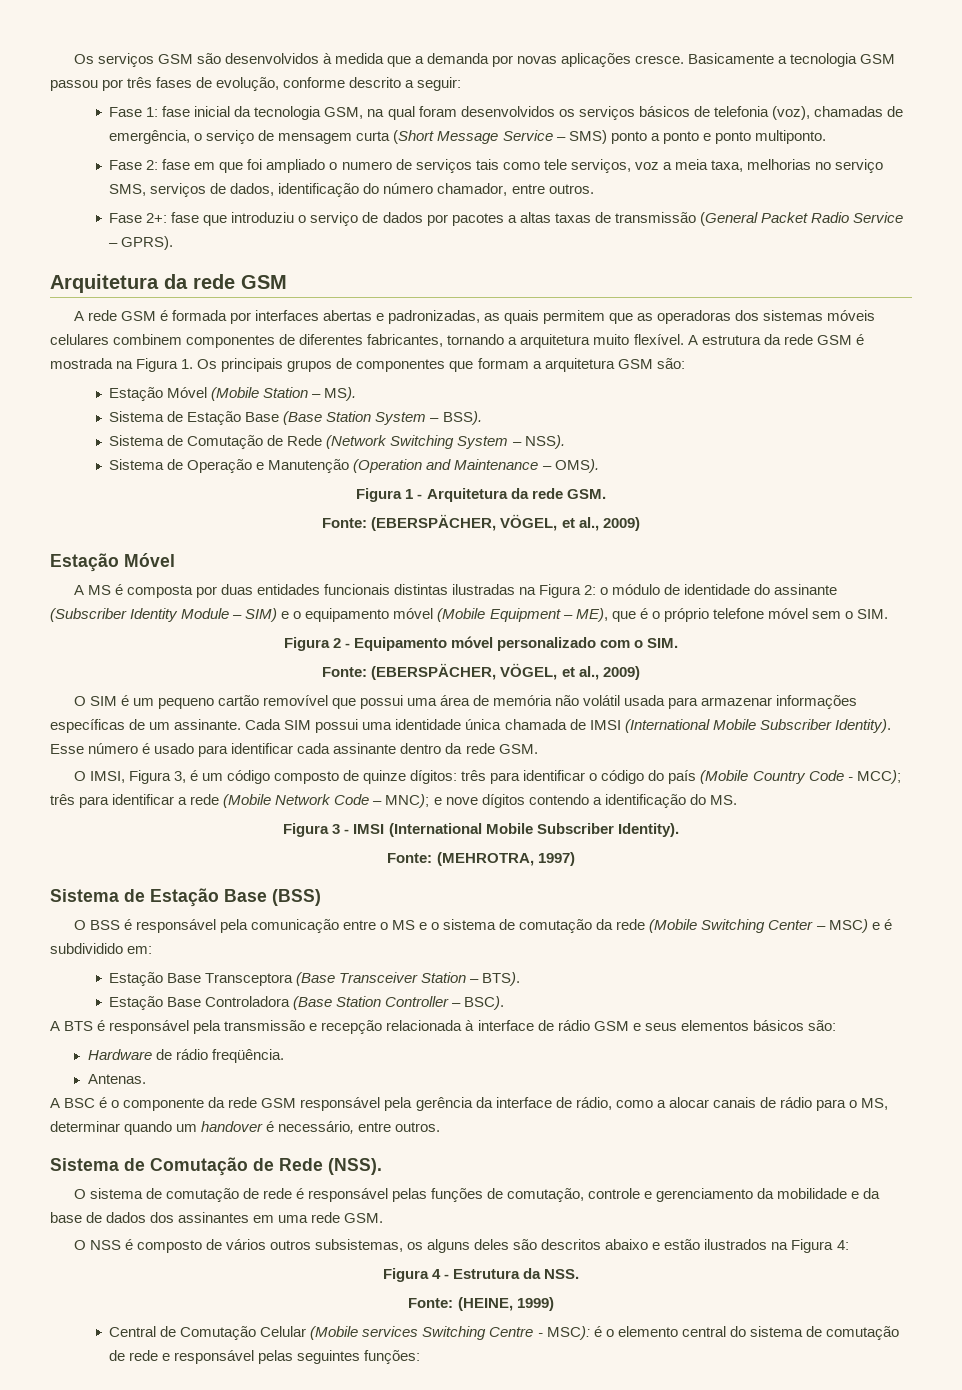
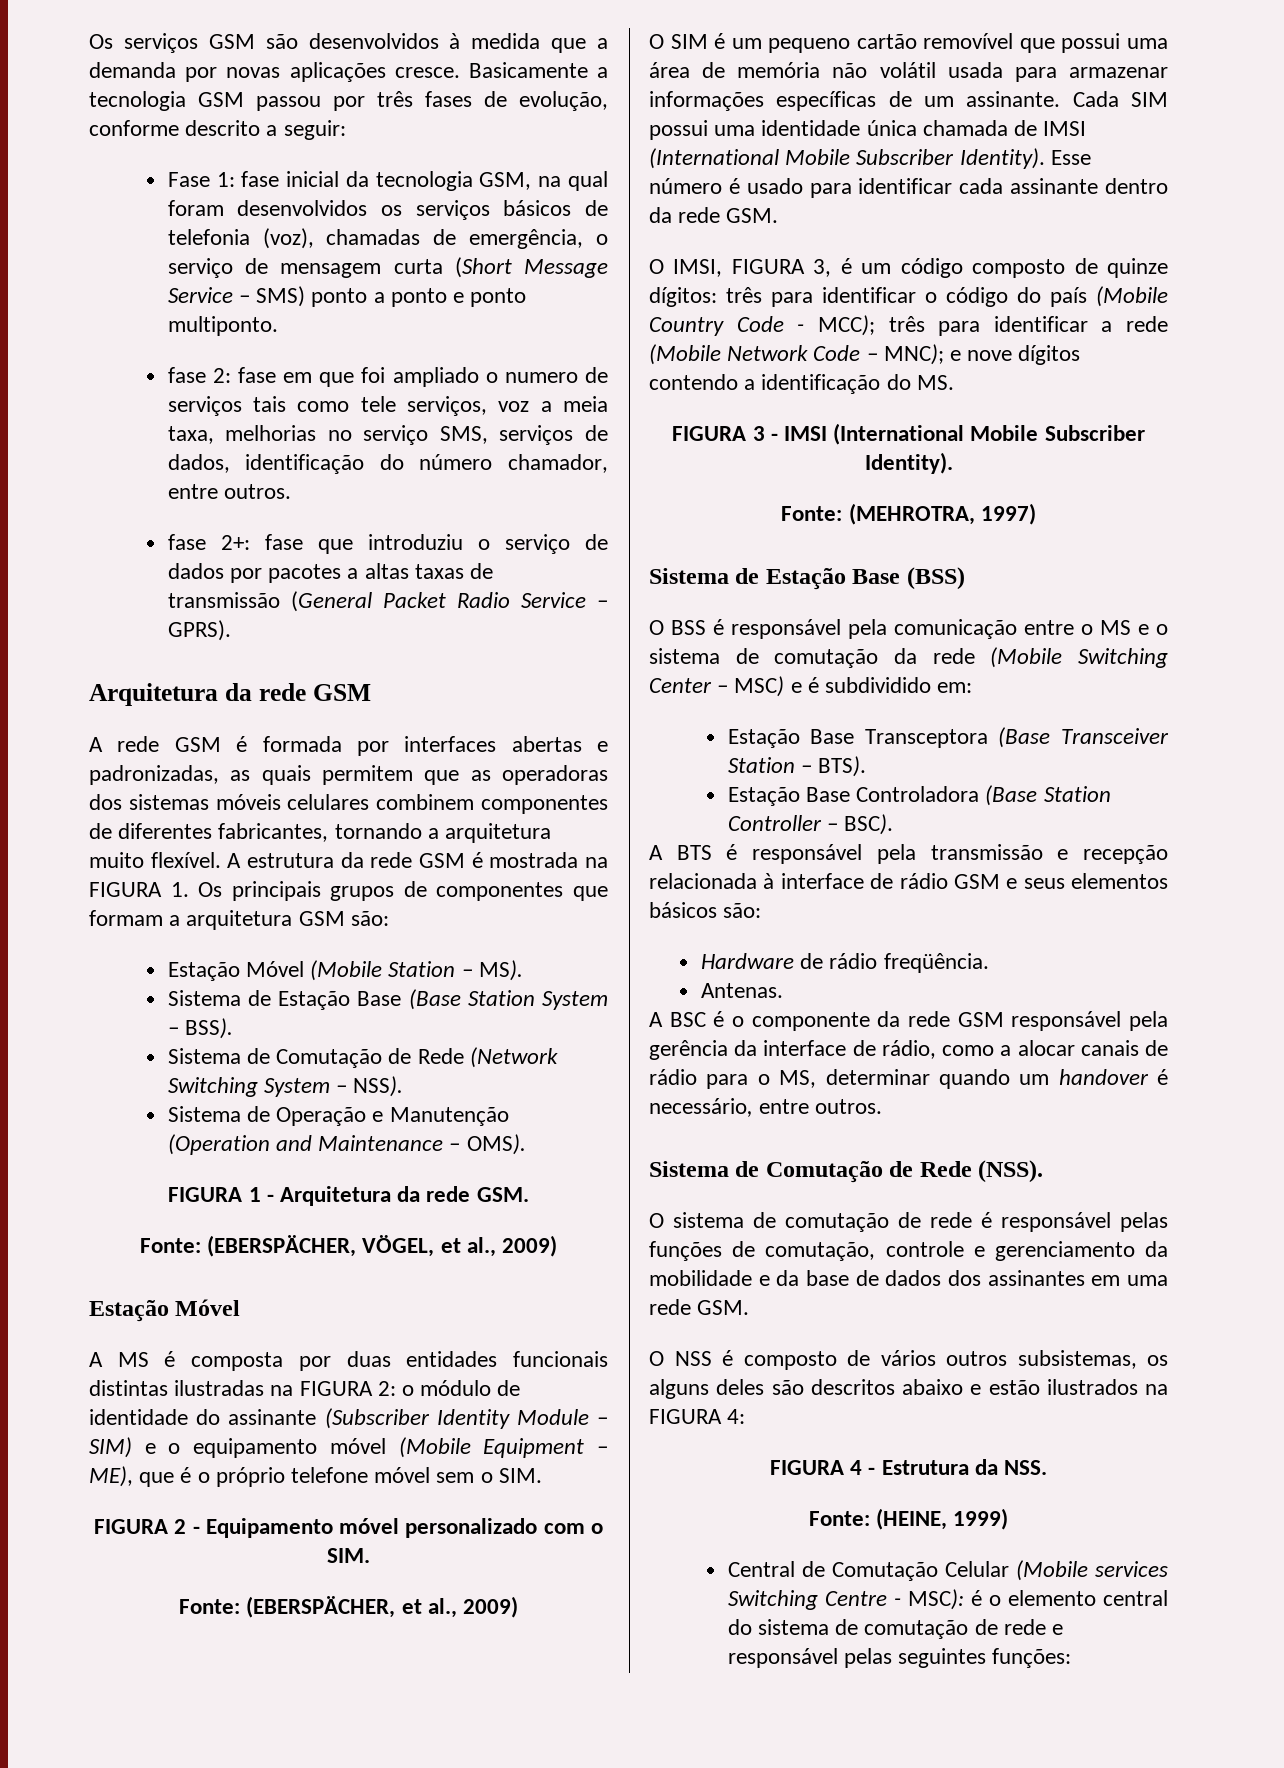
- Fase 2: fase em que foi ampliado o numero de serviços tais como tele serviços, voz a meia taxa, melhorias no serviço SMS, serviços de dados, identificação do número chamador, entre outros.
+ fase 2: fase em que foi ampliado o numero de serviços tais como tele serviços, voz a meia taxa, melhorias no serviço SMS, serviços de dados, identificação do número chamador, entre outros.
- Fase 2+: fase que introduziu o serviço de dados por pacotes a altas taxas de transmissão (General Packet Radio Service – GPRS).
+ fase 2+: fase que introduziu o serviço de dados por pacotes a altas taxas de transmissão (General Packet Radio Service – GPRS).
- A estrutura da rede GSM é mostrada na Figura 1. Os principais grupos de componentes que formam a arquitetura GSM são:
+ A estrutura da rede GSM é mostrada na FIGURA 1. Os principais grupos de componentes que formam a arquitetura GSM são:
- Figura 1 - Arquitetura da rede GSM.
+ FIGURA 1 - Arquitetura da rede GSM.
- A MS é composta por duas entidades funcionais distintas ilustradas na Figura 2: o módulo de identidade do assinante (Subscriber Identity Module – SIM) e o equipamento móvel (Mobile Equipment – ME), que é o próprio telefone móvel sem o SIM.
+ A MS é composta por duas entidades funcionais distintas ilustradas na FIGURA 2: o módulo de identidade do assinante (Subscriber Identity Module – SIM) e o equipamento móvel (Mobile Equipment – ME), que é o próprio telefone móvel sem o SIM.
- Figura 2 - Equipamento móvel personalizado com o SIM.
- Fonte: (EBERSPÄCHER, VÖGEL, et al., 2009)
+ FIGURA 2 - Equipamento móvel personalizado com o SIM.
+ Fonte: (EBERSPÄCHER, et al., 2009)
- O IMSI, Figura 3, é um código composto de quinze dígitos: três para identificar o código do país (Mobile Country Code - MCC); três para identificar a rede (Mobile Network Code – MNC); e nove dígitos contendo a identificação do MS.
+ O IMSI, FIGURA 3, é um código composto de quinze dígitos: três para identificar o código do país (Mobile Country Code - MCC); três para identificar a rede (Mobile Network Code – MNC); e nove dígitos contendo a identificação do MS.
- Figura 3 - IMSI (International Mobile Subscriber Identity).
+ FIGURA 3 - IMSI (International Mobile Subscriber Identity).
- O NSS é composto de vários outros subsistemas, os alguns deles são descritos abaixo e estão ilustrados na Figura 4:
+ O NSS é composto de vários outros subsistemas, os alguns deles são descritos abaixo e estão ilustrados na FIGURA 4:
- Figura 4 - Estrutura da NSS.
+ FIGURA 4 - Estrutura da NSS.

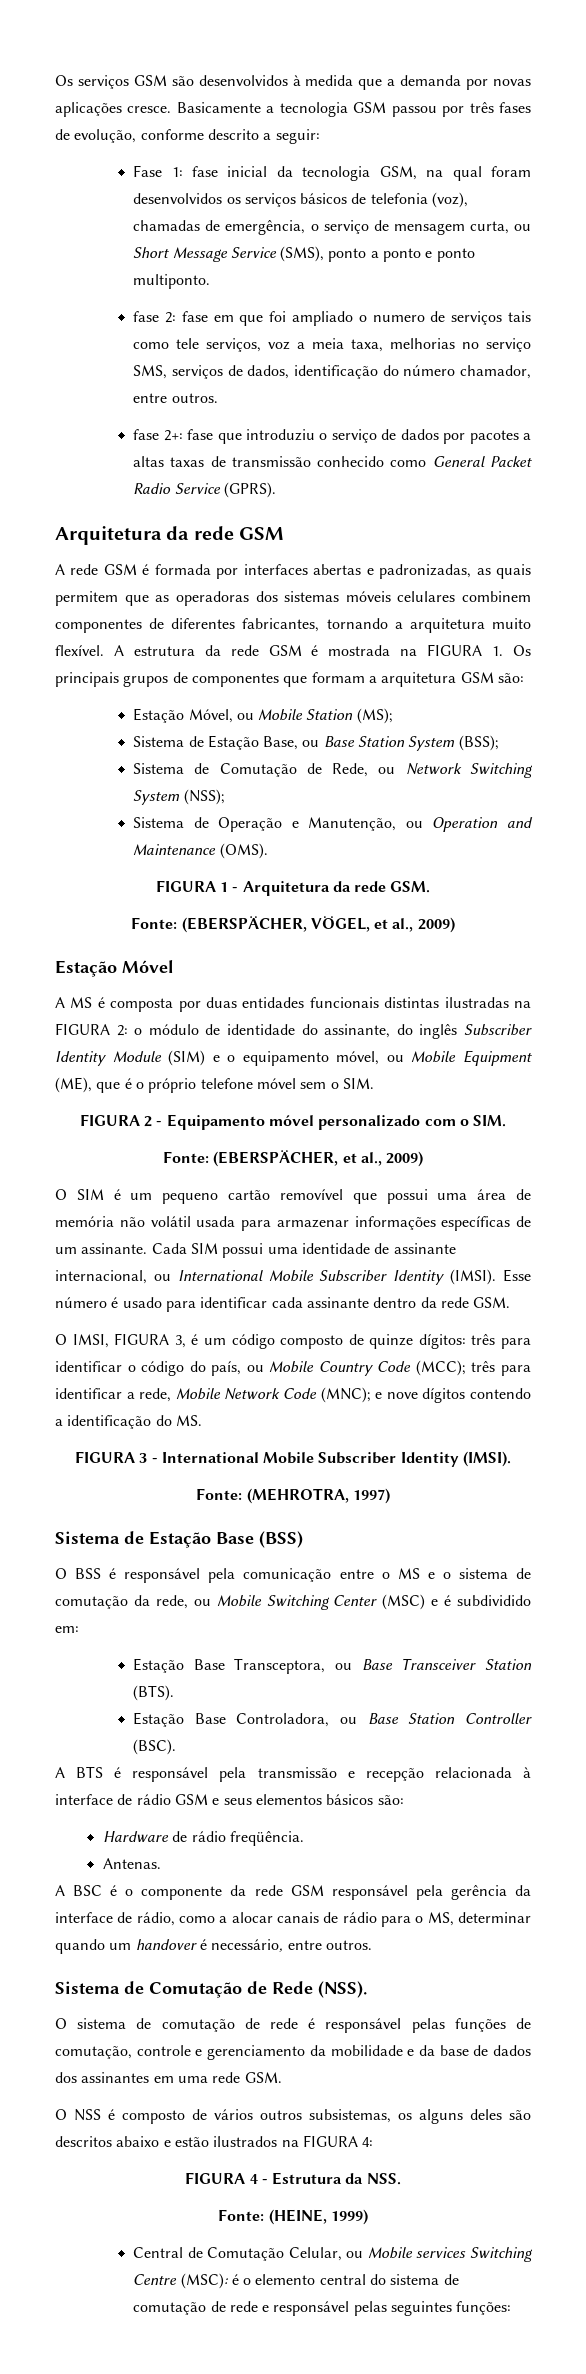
- Fase 1: fase inicial da tecnologia GSM, na qual foram desenvolvidos os serviços básicos de telefonia (voz), chamadas de emergência, o serviço de mensagem curta (Short Message Service – SMS) ponto a ponto e ponto multiponto.
+ Fase 1: fase inicial da tecnologia GSM, na qual foram desenvolvidos os serviços básicos de telefonia (voz), chamadas de emergência, o serviço de mensagem curta, ou Short Message Service (SMS), ponto a ponto e ponto multiponto.
- fase 2+: fase que introduziu o serviço de dados por pacotes a altas taxas de transmissão (General Packet Radio Service – GPRS).
+ fase 2+: fase que introduziu o serviço de dados por pacotes a altas taxas de transmissão conhecido como General Packet Radio Service (GPRS).
- Estação Móvel (Mobile Station – MS).
- Sistema de Estação Base (Base Station System – BSS).
- Sistema de Comutação de Rede (Network Switching System – NSS).
- Sistema de Operação e Manutenção (Operation and Maintenance – OMS).
+ Estação Móvel, ou Mobile Station (MS);
+ Sistema de Estação Base, ou Base Station System (BSS);
+ Sistema de Comutação de Rede, ou Network Switching System (NSS);
+ Sistema de Operação e Manutenção, ou Operation and Maintenance (OMS).
- A MS é composta por duas entidades funcionais distintas ilustradas na FIGURA 2: o módulo de identidade do assinante (Subscriber Identity Module – SIM) e o equipamento móvel (Mobile Equipment – ME), que é o próprio telefone móvel sem o SIM.
+ A MS é composta por duas entidades funcionais distintas ilustradas na FIGURA 2: o módulo de identidade do assinante, do inglês Subscriber Identity Module (SIM) e o equipamento móvel, ou Mobile Equipment (ME), que é o próprio telefone móvel sem o SIM.
- Cada SIM possui uma identidade única chamada de IMSI (International Mobile Subscriber Identity).
+ Cada SIM possui uma identidade de assinante internacional, ou International Mobile Subscriber Identity (IMSI).
- O IMSI, FIGURA 3, é um código composto de quinze dígitos: três para identificar o código do país (Mobile Country Code - MCC); três para identificar a rede (Mobile Network Code – MNC); e nove dígitos contendo a identificação do MS.
+ O IMSI, FIGURA 3, é um código composto de quinze dígitos: três para identificar o código do país, ou Mobile Country Code (MCC); três para identificar a rede, Mobile Network Code (MNC); e nove dígitos contendo a identificação do MS.
- FIGURA 3 - IMSI (International Mobile Subscriber Identity).
+ FIGURA 3 - International Mobile Subscriber Identity (IMSI).
- O BSS é responsável pela comunicação entre o MS e o sistema de comutação da rede (Mobile Switching Center – MSC) e é subdividido em:
+ O BSS é responsável pela comunicação entre o MS e o sistema de comutação da rede, ou Mobile Switching Center (MSC) e é subdividido em:
- Estação Base Transceptora (Base Transceiver Station – BTS).
- Estação Base Controladora (Base Station Controller – BSC).
+ Estação Base Transceptora, ou Base Transceiver Station (BTS).
+ Estação Base Controladora, ou Base Station Controller (BSC).
- Central de Comutação Celular (Mobile services Switching Centre - MSC): é o elemento central do sistema de comutação de rede e responsável pelas seguintes funções:
+ Central de Comutação Celular, ou Mobile services Switching Centre (MSC): é o elemento central do sistema de comutação de rede e responsável pelas seguintes funções:

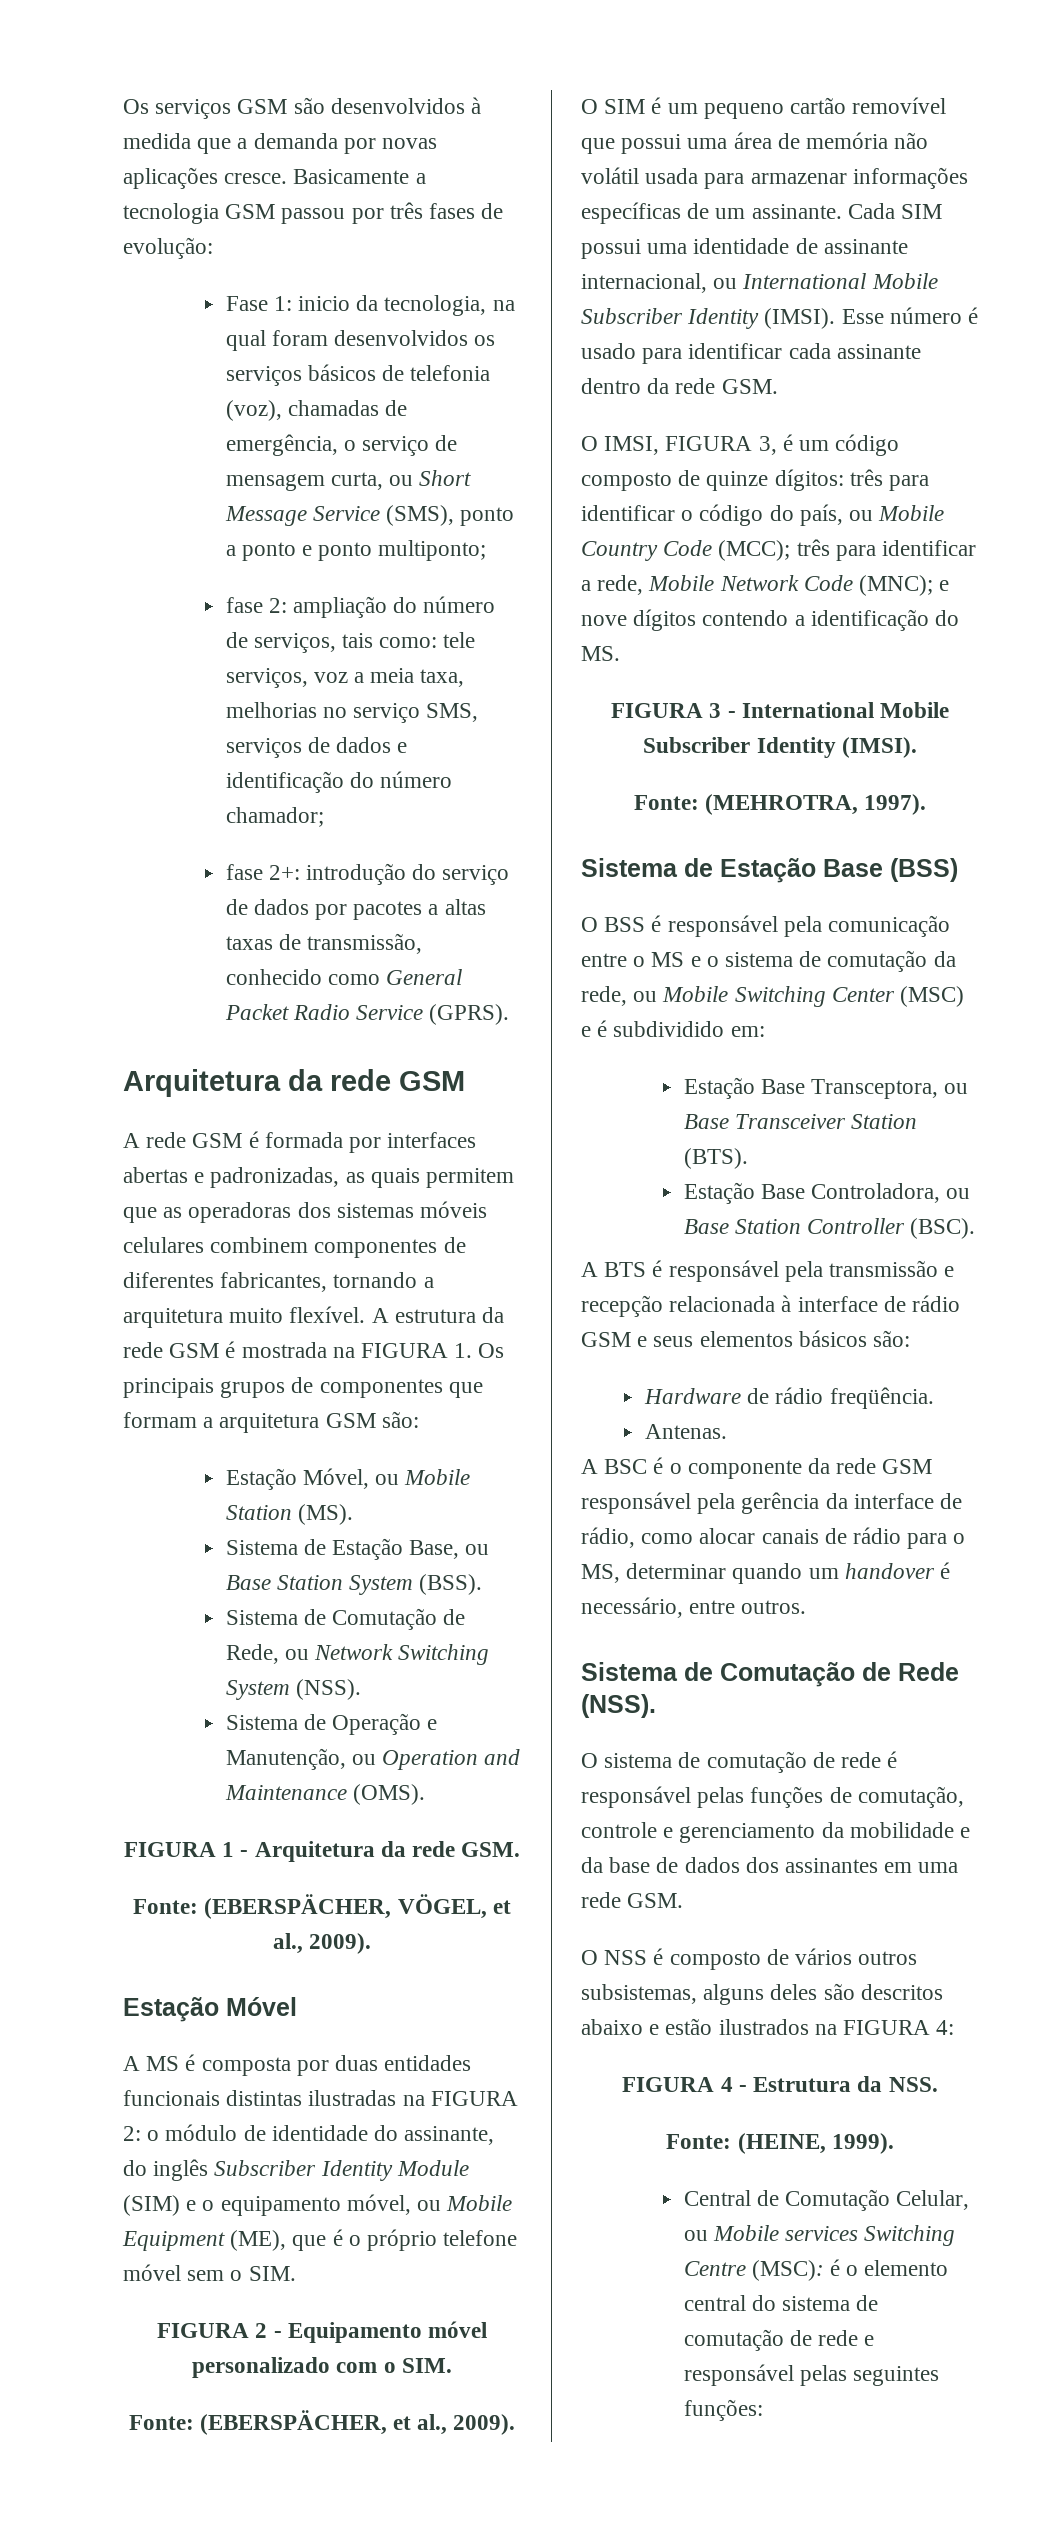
- Basicamente a tecnologia GSM passou por três fases de evolução, conforme descrito a seguir:
- Fase 1: fase inicial da tecnologia GSM, na qual foram desenvolvidos os serviços básicos de telefonia (voz), chamadas de emergência, o serviço de mensagem curta, ou Short Message Service (SMS), ponto a ponto e ponto multiponto.
+ Basicamente a tecnologia GSM passou por três fases de evolução:
+ Fase 1: inicio da tecnologia, na qual foram desenvolvidos os serviços básicos de telefonia (voz), chamadas de emergência, o serviço de mensagem curta, ou Short Message Service (SMS), ponto a ponto e ponto multiponto;
- fase 2: fase em que foi ampliado o numero de serviços tais como tele serviços, voz a meia taxa, melhorias no serviço SMS, serviços de dados, identificação do número chamador, entre outros.
+ fase 2: ampliação do número de serviços, tais como: tele serviços, voz a meia taxa, melhorias no serviço SMS, serviços de dados e identificação do número chamador;
- fase 2+: fase que introduziu o serviço de dados por pacotes a altas taxas de transmissão conhecido como General Packet Radio Service (GPRS).
+ fase 2+: introdução do serviço de dados por pacotes a altas taxas de transmissão, conhecido como General Packet Radio Service (GPRS).
- Estação Móvel, ou Mobile Station (MS);
+ Estação Móvel, ou Mobile Station (MS).
- Sistema de Estação Base, ou Base Station System (BSS);
+ Sistema de Estação Base, ou Base Station System (BSS).
- Sistema de Comutação de Rede, ou Network Switching System (NSS);
+ Sistema de Comutação de Rede, ou Network Switching System (NSS).
- Fonte: (EBERSPÄCHER, VÖGEL, et al., 2009)
+ Fonte: (EBERSPÄCHER, VÖGEL, et al., 2009).
- Fonte: (EBERSPÄCHER, et al., 2009)
+ Fonte: (EBERSPÄCHER, et al., 2009).
- Fonte: (MEHROTRA, 1997)
+ Fonte: (MEHROTRA, 1997).
- A BSC é o componente da rede GSM responsável pela gerência da interface de rádio, como a alocar canais de rádio para o MS, determinar quando um handover é necessário, entre outros.
+ A BSC é o componente da rede GSM responsável pela gerência da interface de rádio, como alocar canais de rádio para o MS, determinar quando um handover é necessário, entre outros.
- O NSS é composto de vários outros subsistemas, os alguns deles são descritos abaixo e estão ilustrados na FIGURA 4:
+ O NSS é composto de vários outros subsistemas, alguns deles são descritos abaixo e estão ilustrados na FIGURA 4:
- Fonte: (HEINE, 1999)
+ Fonte: (HEINE, 1999).

